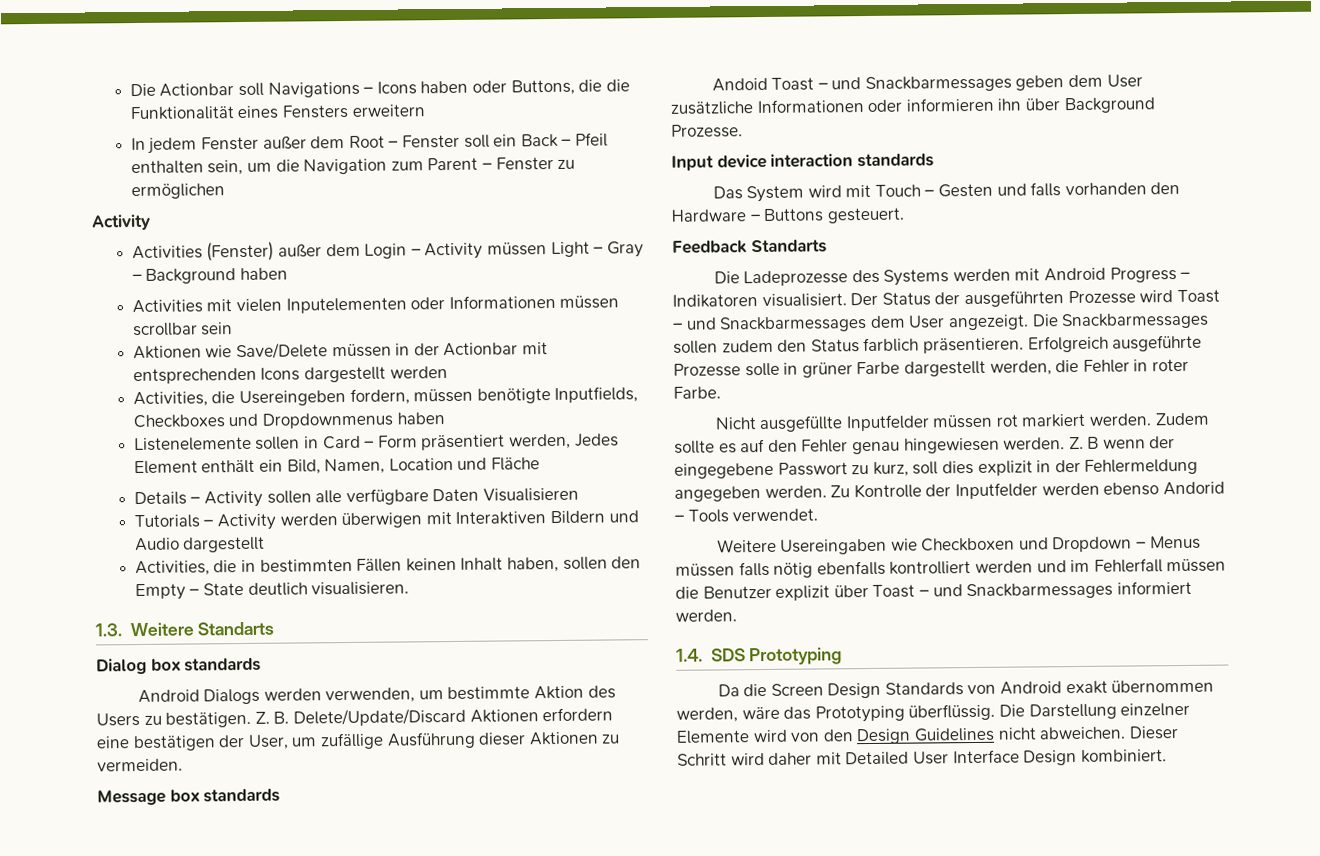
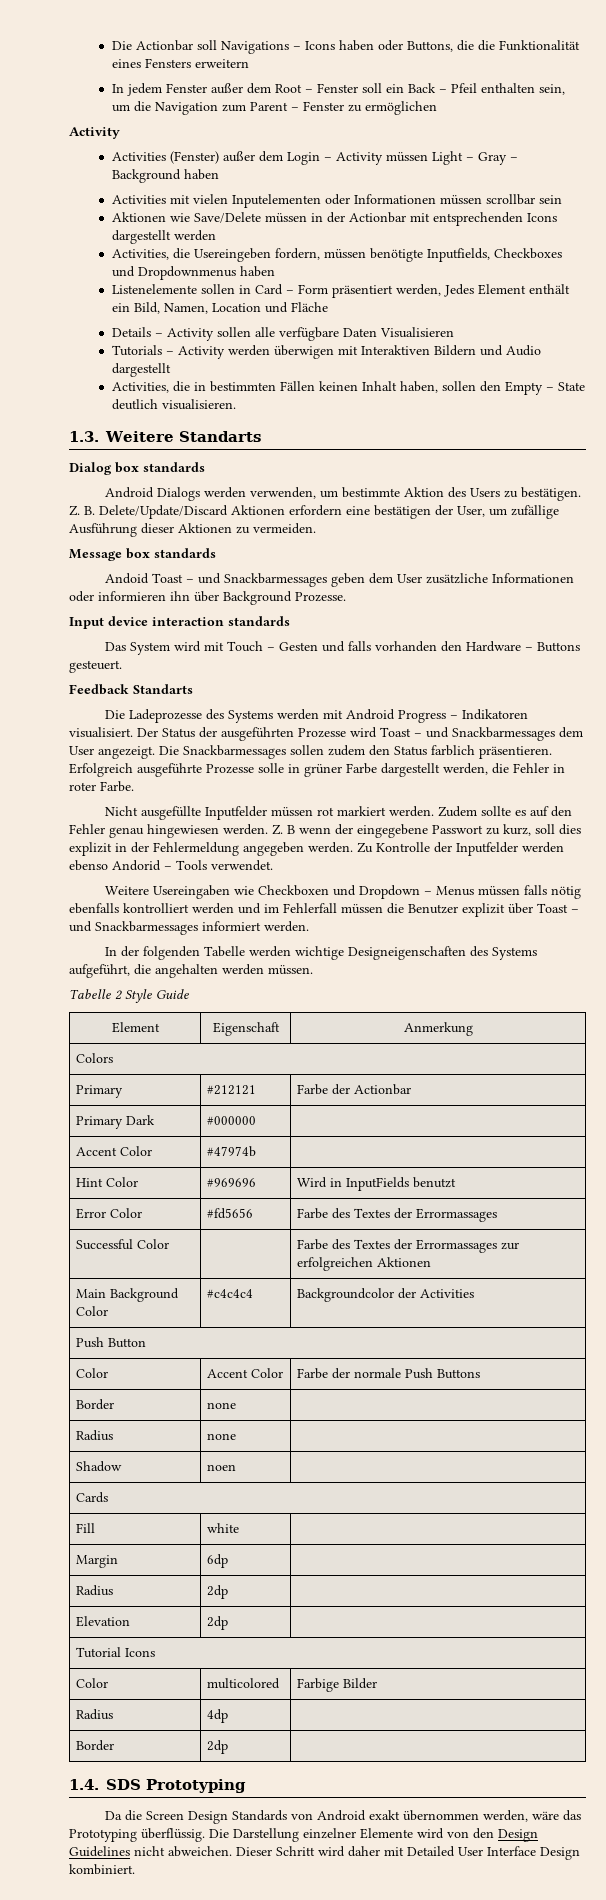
+ In der folgenden Tabelle werden wichtige Designeigenschaften des Systems aufgeführt, die angehalten werden müssen.
+ Tabelle 2 Style Guide
+ Element | Eigenschaft | Anmerkung
+ Colors
+ Primary | #212121 | Farbe der Actionbar
+ Primary Dark | #000000 |
+ Accent Color | #47974b |
+ Hint Color | #969696 | Wird in InputFields benutzt
+ Error Color | #fd5656 | Farbe des Textes der Errormassages
+ Successful Color | | Farbe des Textes der Errormassages zur erfolgreichen Aktionen
+ Main Background Color | #c4c4c4 | Backgroundcolor der Activities
+ Push Button
+ Color | Accent Color | Farbe der normale Push Buttons
+ Border | none |
+ Radius | none |
+ Shadow | noen |
+ Cards
+ Fill | white |
+ Margin | 6dp |
+ Radius | 2dp |
+ Elevation | 2dp |
+ Tutorial Icons
+ Color | multicolored | Farbige Bilder
+ Radius | 4dp |
+ Border | 2dp |

